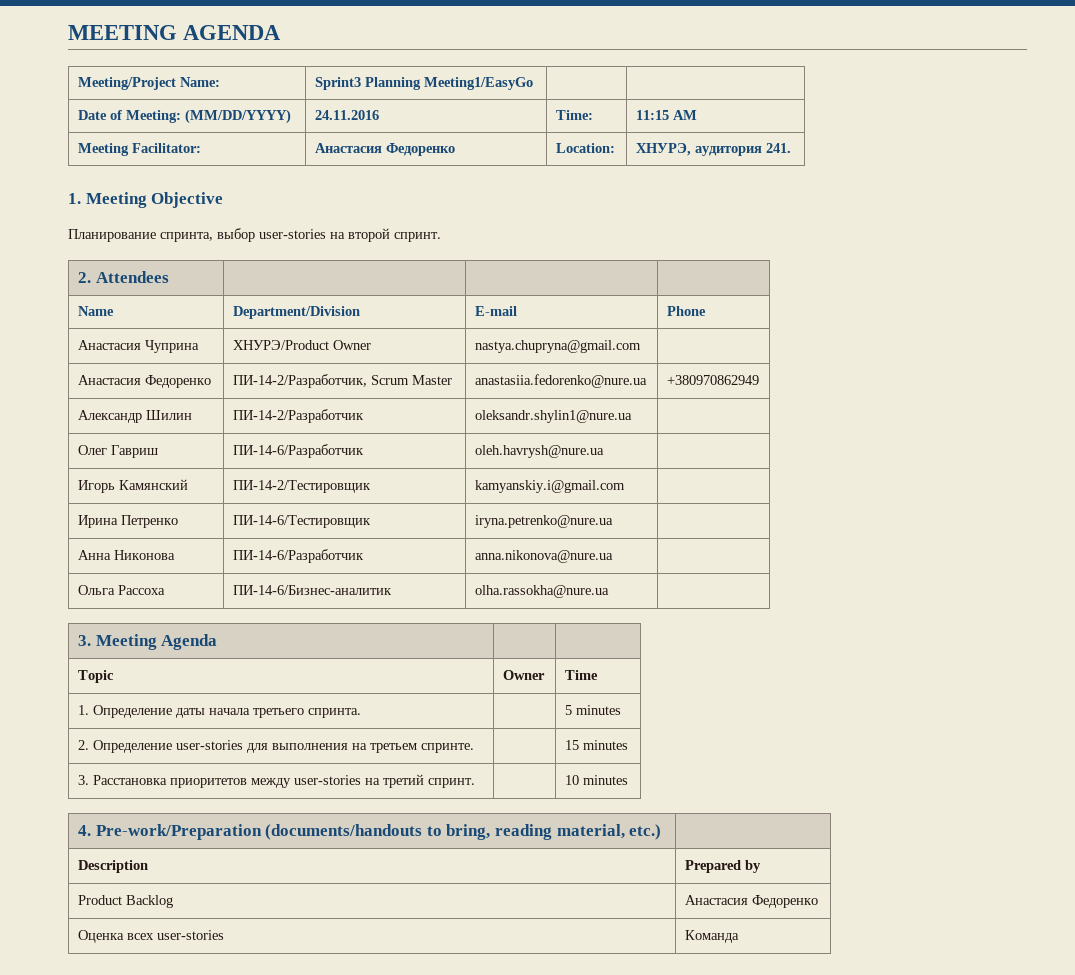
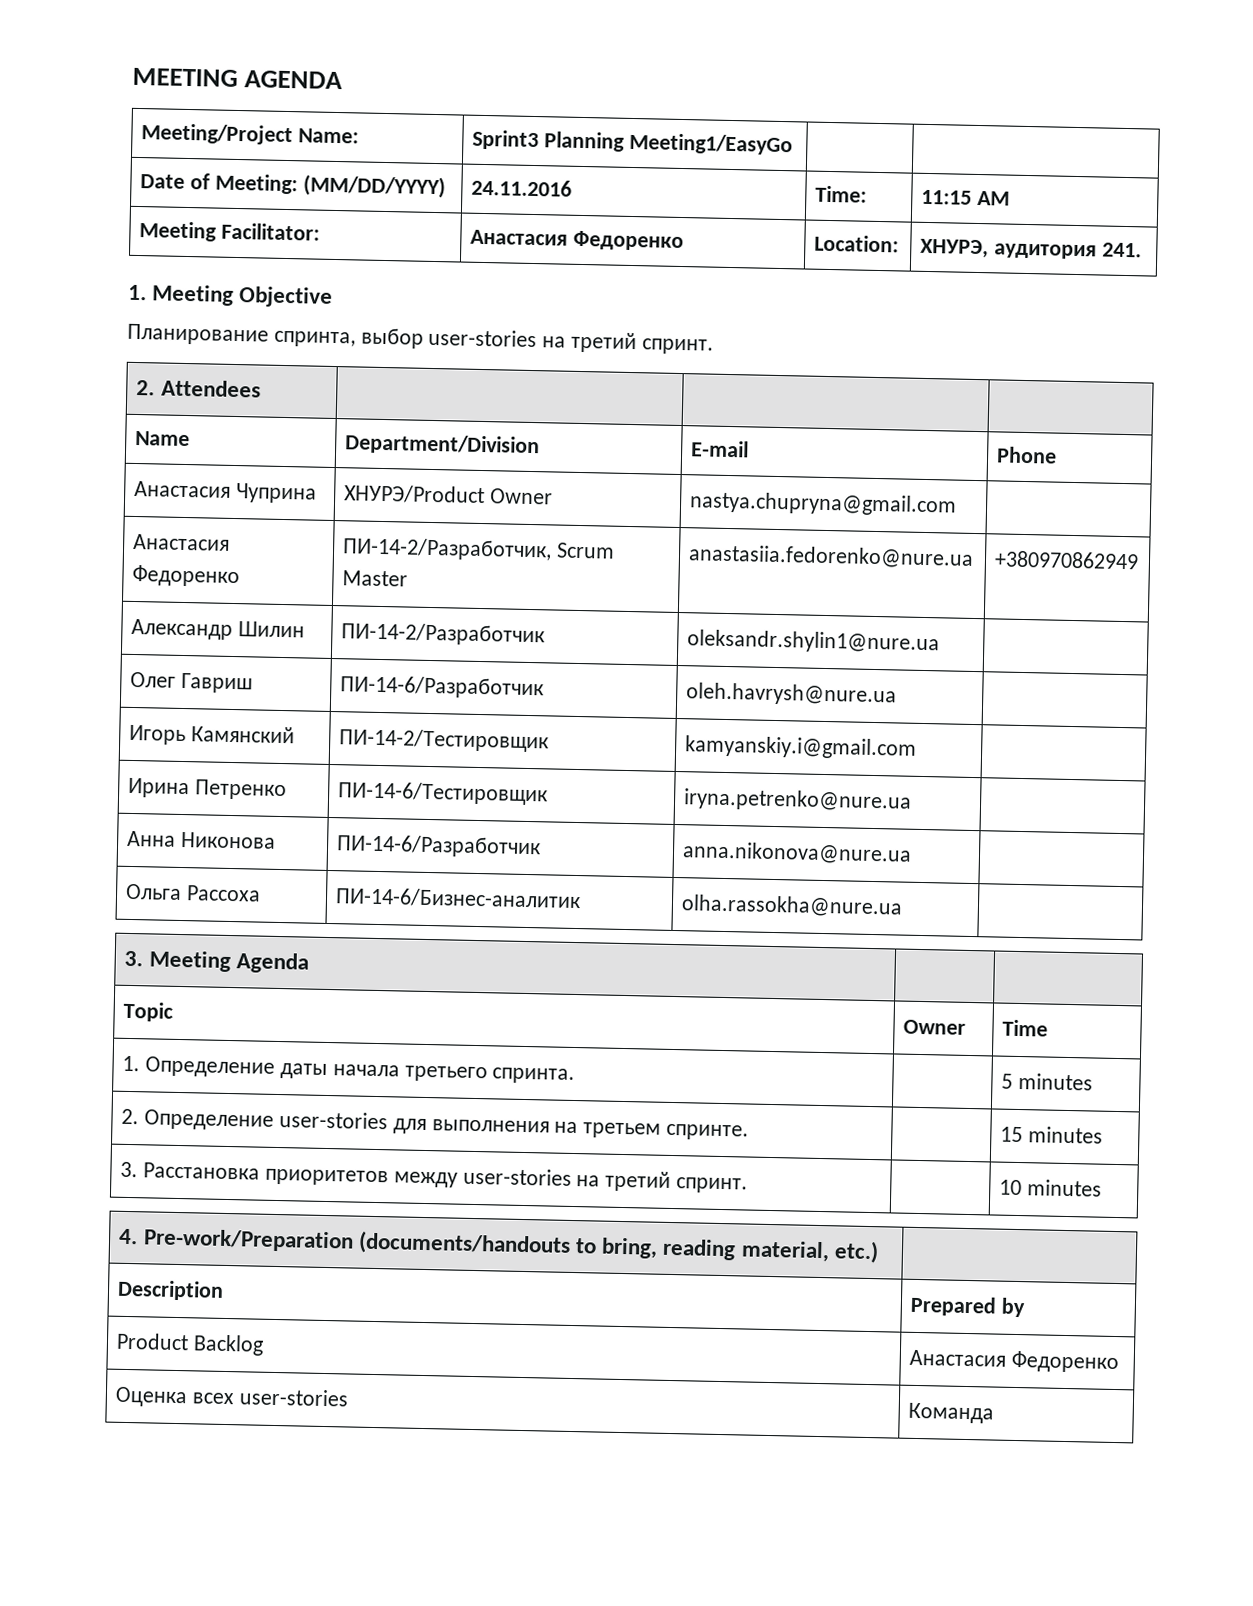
- Планирование спринта, выбор user-stories на второй спринт.
+ Планирование спринта, выбор user-stories на третий спринт.

